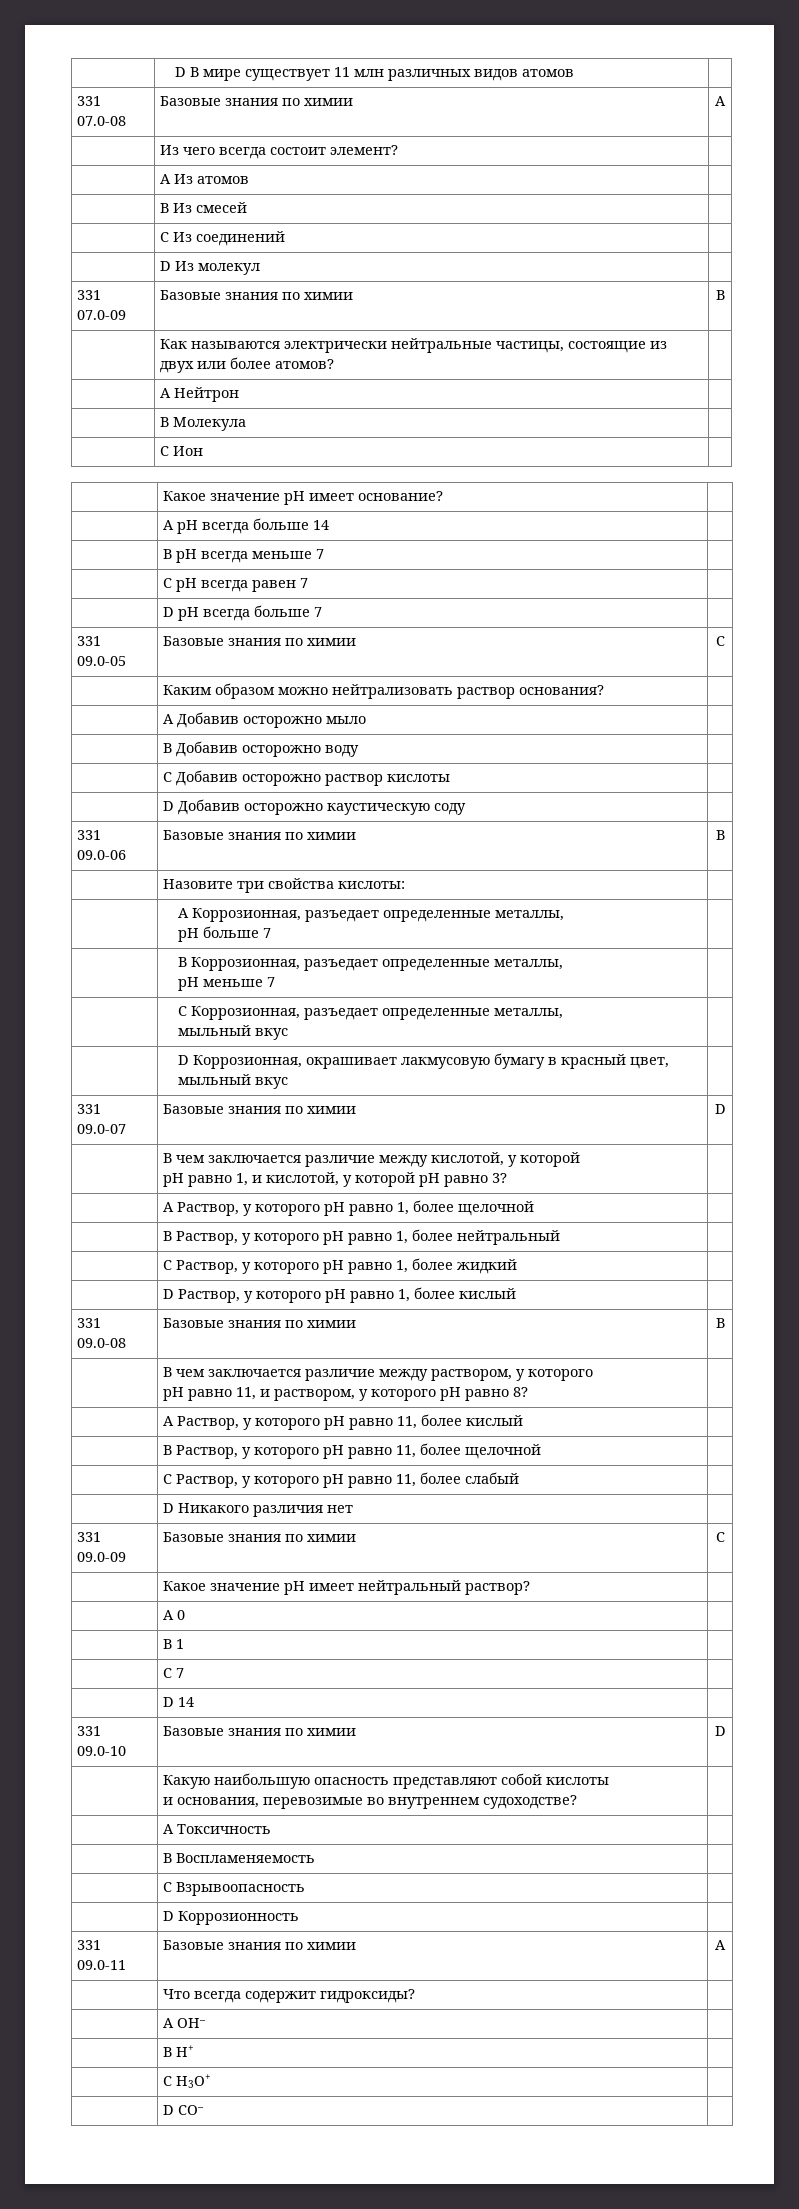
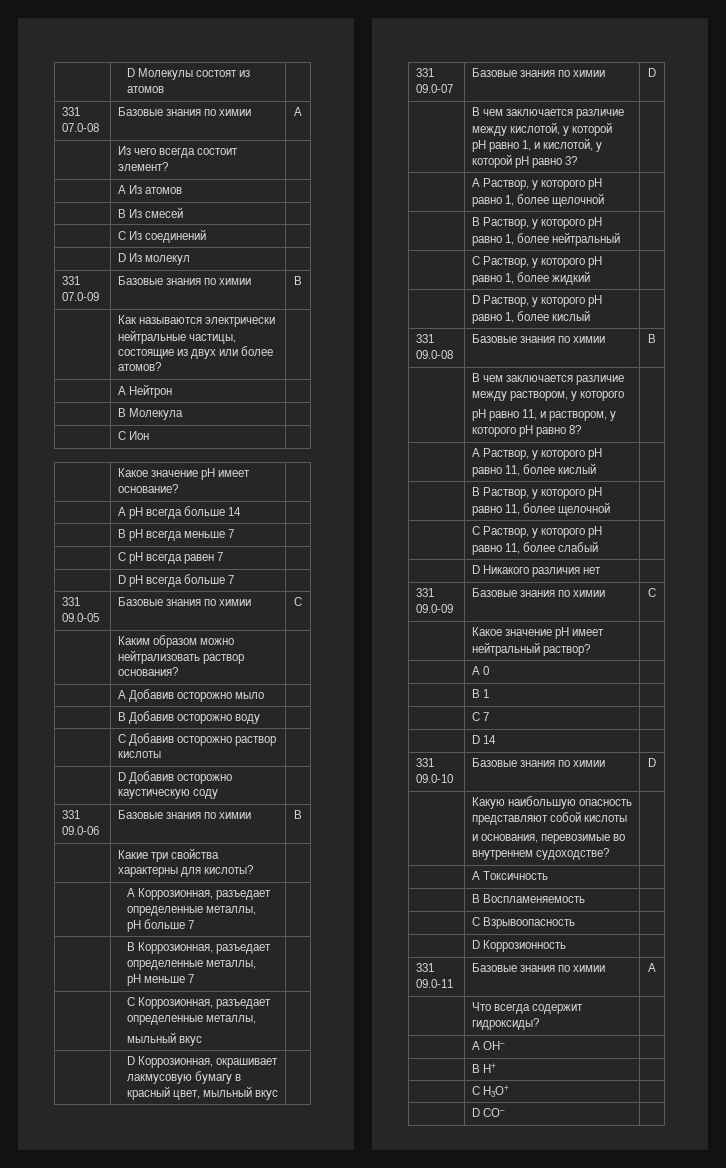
- | D В мире существует 11 млн различных видов атомов |
+ | D Молекулы состоят из атомов |
- | Назовите три свойства кислоты: |
+ | Какие три свойства характерны для кислоты? |

